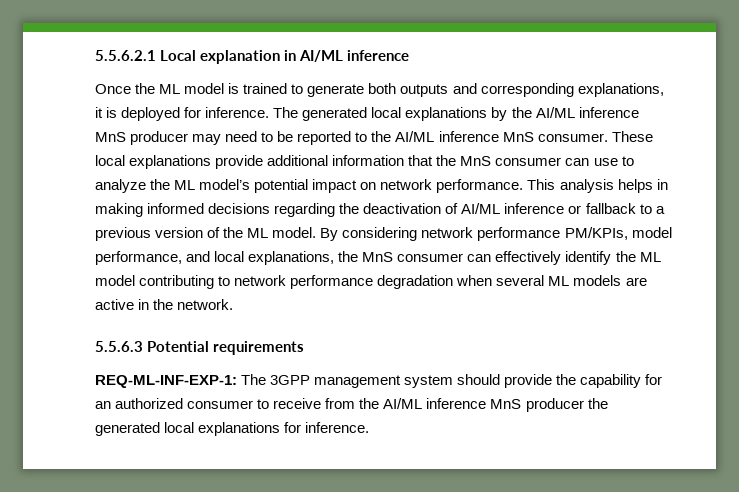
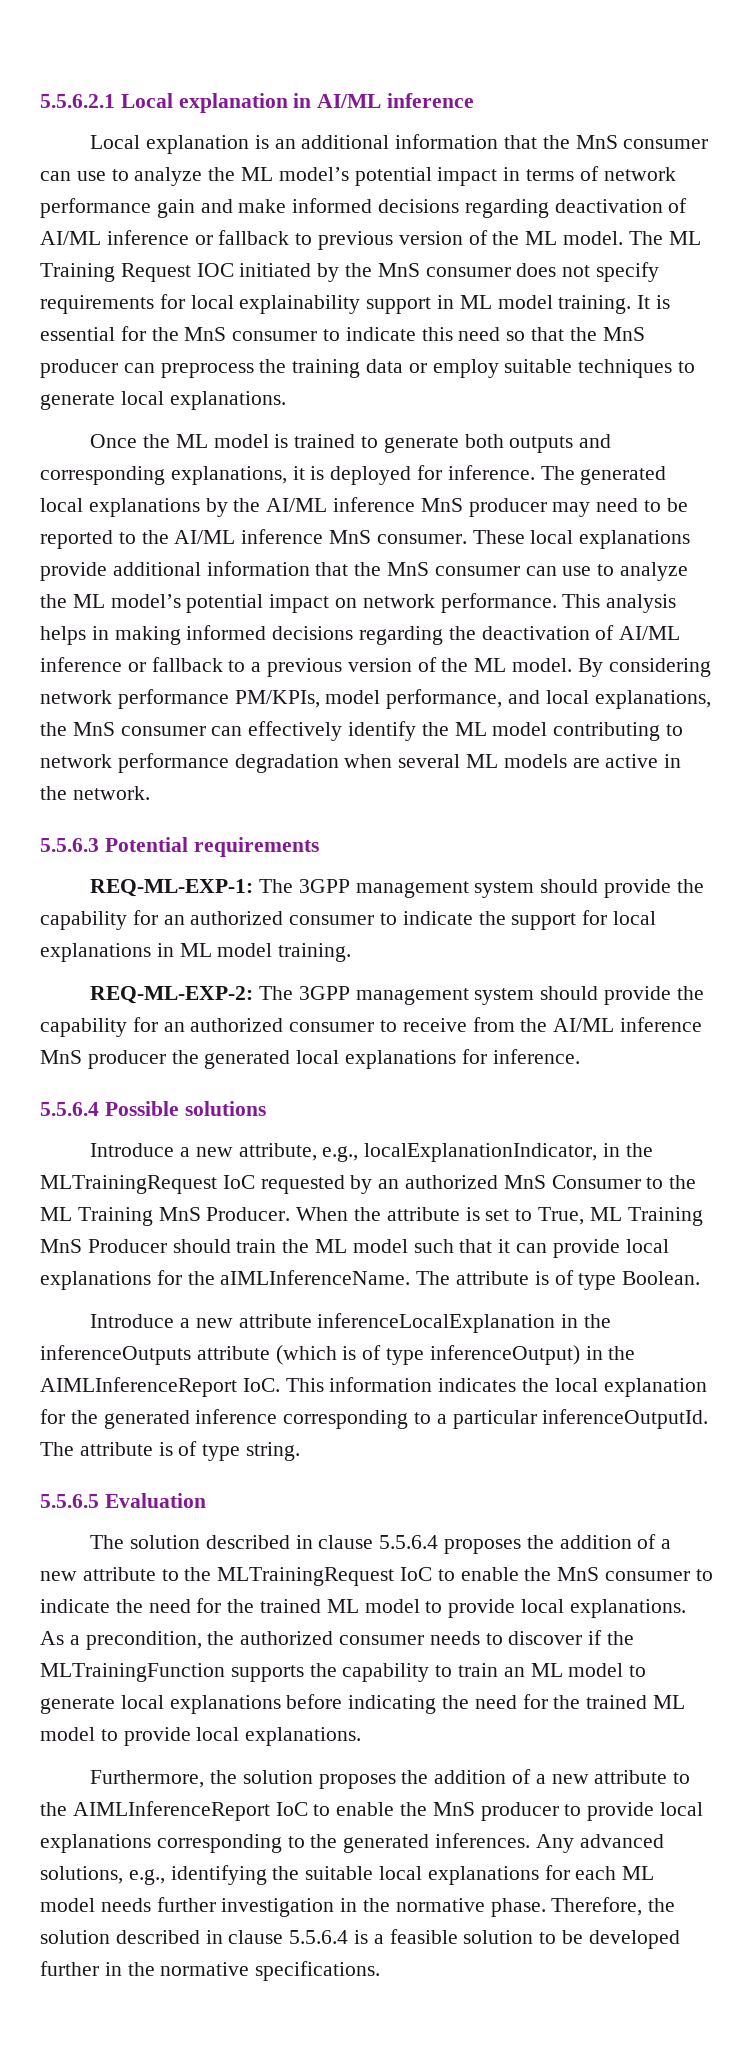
+ Local explanation is an additional information that the MnS consumer can use to analyze the ML model’s potential impact in terms of network performance gain and make informed decisions regarding deactivation of AI/ML inference or fallback to previous version of the ML model. The ML Training Request IOC initiated by the MnS consumer does not specify requirements for local explainability support in ML model training. It is essential for the MnS consumer to indicate this need so that the MnS producer can preprocess the training data or employ suitable techniques to generate local explanations.
- REQ-ML-INF-EXP-1: The 3GPP management system should provide the capability for an authorized consumer to receive from the AI/ML inference MnS producer the generated local explanations for inference.
+ REQ-ML-EXP-1: The 3GPP management system should provide the capability for an authorized consumer to indicate the support for local explanations in ML model training.
+ REQ-ML-EXP-2: The 3GPP management system should provide the capability for an authorized consumer to receive from the AI/ML inference MnS producer the generated local explanations for inference.
+ 5.5.6.4 Possible solutions
+ Introduce a new attribute, e.g., localExplanationIndicator, in the MLTrainingRequest IoC requested by an authorized MnS Consumer to the ML Training MnS Producer. When the attribute is set to True, ML Training MnS Producer should train the ML model such that it can provide local explanations for the aIMLInferenceName. The attribute is of type Boolean.
+ Introduce a new attribute inferenceLocalExplanation in the inferenceOutputs attribute (which is of type inferenceOutput) in the AIMLInferenceReport IoC. This information indicates the local explanation for the generated inference corresponding to a particular inferenceOutputId. The attribute is of type string.
+ 5.5.6.5 Evaluation
+ The solution described in clause 5.5.6.4 proposes the addition of a new attribute to the MLTrainingRequest IoC to enable the MnS consumer to indicate the need for the trained ML model to provide local explanations. As a precondition, the authorized consumer needs to discover if the MLTrainingFunction supports the capability to train an ML model to generate local explanations before indicating the need for the trained ML model to provide local explanations.
+ Furthermore, the solution proposes the addition of a new attribute to the AIMLInferenceReport IoC to enable the MnS producer to provide local explanations corresponding to the generated inferences. Any advanced solutions, e.g., identifying the suitable local explanations for each ML model needs further investigation in the normative phase. Therefore, the solution described in clause 5.5.6.4 is a feasible solution to be developed further in the normative specifications.

